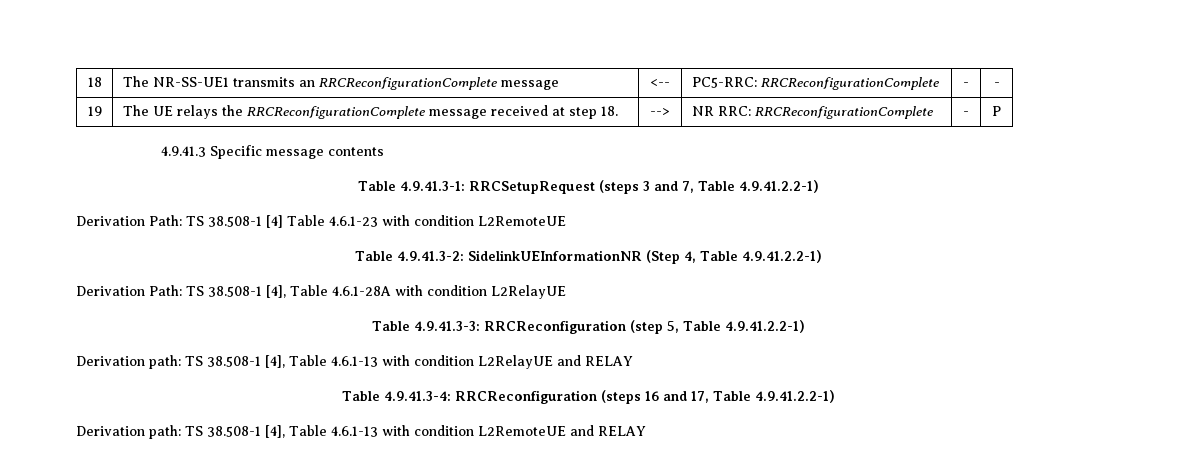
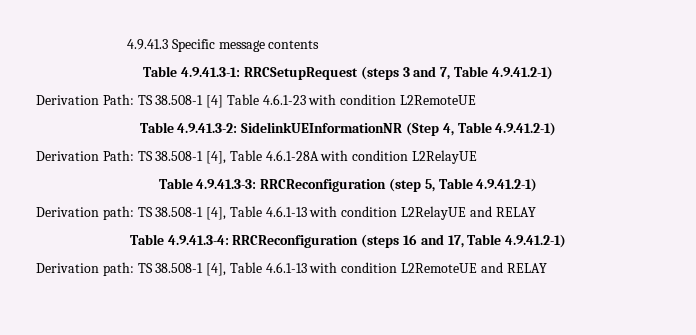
- 18 | The NR-SS-UE1 transmits an RRCReconfigurationComplete message | <-- | PC5-RRC: RRCReconfigurationComplete | - | -
- 19 | The UE relays the RRCReconfigurationComplete message received at step 18. | --> | NR RRC: RRCReconfigurationComplete | - | P
- Table 4.9.41.3-1: RRCSetupRequest (steps 3 and 7, Table 4.9.41.2.2-1)
+ Table 4.9.41.3-1: RRCSetupRequest (steps 3 and 7, Table 4.9.41.2-1)
- Table 4.9.41.3-2: SidelinkUEInformationNR (Step 4, Table 4.9.41.2.2-1)
+ Table 4.9.41.3-2: SidelinkUEInformationNR (Step 4, Table 4.9.41.2-1)
- Table 4.9.41.3-3: RRCReconfiguration (step 5, Table 4.9.41.2.2-1)
+ Table 4.9.41.3-3: RRCReconfiguration (step 5, Table 4.9.41.2-1)
- Table 4.9.41.3-4: RRCReconfiguration (steps 16 and 17, Table 4.9.41.2.2-1)
+ Table 4.9.41.3-4: RRCReconfiguration (steps 16 and 17, Table 4.9.41.2-1)

